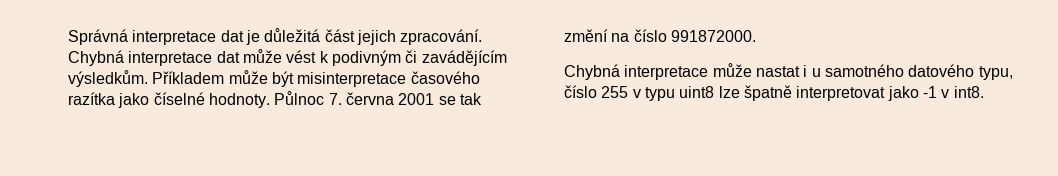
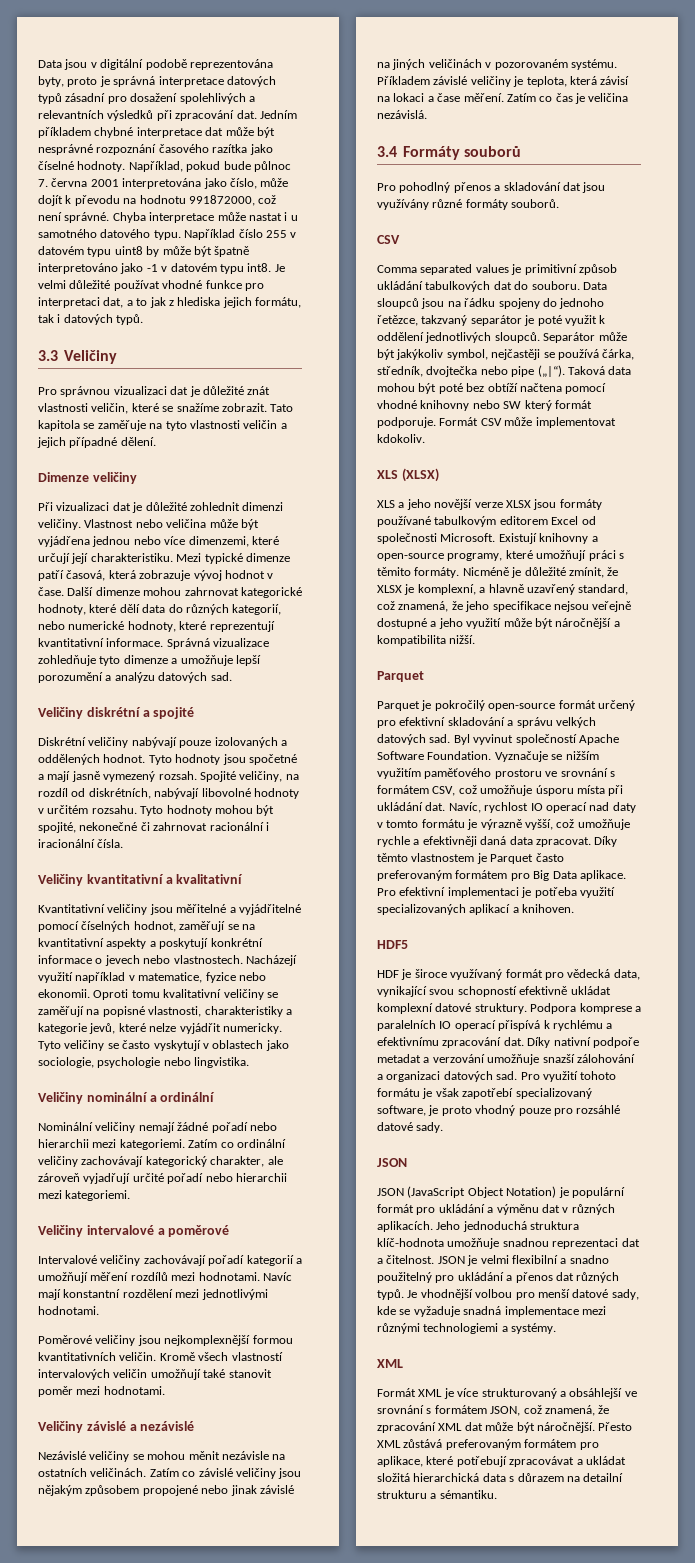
- Správná interpretace dat je důležitá část jejich zpracování. Chybná interpretace dat může vést k podivným či zavádějícím výsledkům. Příkladem může být misinterpretace časového razítka jako číselné hodnoty.
+ Data jsou v digitální podobě reprezentována byty, proto je správná interpretace datových typů zásadní pro dosažení spolehlivých a relevantních výsledků při zpracování dat. Jedním příkladem chybné interpretace dat může být nesprávné rozpoznání časového razítka jako číselné hodnoty.
- Půlnoc 7. června 2001 se tak změní na číslo 991872000.
- Chybná interpretace může nastat i u samotného datového typu, číslo 255 v typu uint8 lze špatně interpretovat jako -1 v int8.
+ Například, pokud bude půlnoc 7. června 2001 interpretována jako číslo, může dojít k převodu na hodnotu 991872000, což není správné. Chyba interpretace může nastat i u samotného datového typu. Například číslo 255 v datovém typu uint8 by může být špatně interpretováno jako -1 v datovém typu int8. Je velmi důležité používat vhodné funkce pro interpretaci dat, a to jak z hlediska jejich formátu, tak i datových typů.
+ 3.3 Veličiny
+ Pro správnou vizualizaci dat je důležité znát vlastnosti veličin, které se snažíme zobrazit. Tato kapitola se zaměřuje na tyto vlastnosti veličin a jejich případné dělení.
+ Dimenze veličiny
+ Při vizualizaci dat je důležité zohlednit dimenzi veličiny. Vlastnost nebo veličina může být vyjádřena jednou nebo více dimenzemi, které určují její charakteristiku. Mezi typické dimenze patří časová, která zobrazuje vývoj hodnot v čase. Další dimenze mohou zahrnovat kategorické hodnoty, které dělí data do různých kategorií, nebo numerické hodnoty, které reprezentují kvantitativní informace. Správná vizualizace zohledňuje tyto dimenze a umožňuje lepší porozumění a analýzu datových sad.
+ Veličiny diskrétní a spojité
+ Diskrétní veličiny nabývají pouze izolovaných a oddělených hodnot. Tyto hodnoty jsou spočetné a mají jasně vymezený rozsah. Spojité veličiny, na rozdíl od diskrétních, nabývají libovolné hodnoty v určitém rozsahu. Tyto hodnoty mohou být spojité, nekonečné či zahrnovat racionální i iracionální čísla.
+ Veličiny kvantitativní a kvalitativní
+ Kvantitativní veličiny jsou měřitelné a vyjádřitelné pomocí číselných hodnot, zaměřují se na kvantitativní aspekty a poskytují konkrétní informace o jevech nebo vlastnostech. Nacházejí využití například v matematice, fyzice nebo ekonomii. Oproti tomu kvalitativní veličiny se zaměřují na popisné vlastnosti, charakteristiky a kategorie jevů, které nelze vyjádřit numericky. Tyto veličiny se často vyskytují v oblastech jako sociologie, psychologie nebo lingvistika.
+ Veličiny nominální a ordinální
+ Nominální veličiny nemají žádné pořadí nebo hierarchii mezi kategoriemi. Zatím co ordinální veličiny zachovávají kategorický charakter, ale zároveň vyjadřují určité pořadí nebo hierarchii mezi kategoriemi.
+ Veličiny intervalové a poměrové
+ Intervalové veličiny zachovávají pořadí kategorií a umožňují měření rozdílů mezi hodnotami. Navíc mají konstantní rozdělení mezi jednotlivými hodnotami.
+ Poměrové veličiny jsou nejkomplexnější formou kvantitativních veličin. Kromě všech vlastností intervalových veličin umožňují také stanovit poměr mezi hodnotami.
+ Veličiny závislé a nezávislé
+ Nezávislé veličiny se mohou měnit nezávisle na ostatních veličinách. Zatím co závislé veličiny jsou nějakým způsobem propojené nebo jinak závislé na jiných veličinách v pozorovaném systému. Příkladem závislé veličiny je teplota, která závisí na lokaci a čase měření. Zatím co čas je veličina nezávislá.
+ 3.4 Formáty souborů
+ Pro pohodlný přenos a skladování dat jsou využívány různé formáty souborů.
+ CSV
+ Comma separated values je primitivní způsob ukládání tabulkových dat do souboru. Data sloupců jsou na řádku spojeny do jednoho řetězce, takzvaný separátor je poté využit k oddělení jednotlivých sloupců. Separátor může být jakýkoliv symbol, nejčastěji se používá čárka, středník, dvojtečka nebo pipe („|“). Taková data mohou být poté bez obtíží načtena pomocí vhodné knihovny nebo SW který formát podporuje. Formát CSV může implementovat kdokoliv.
+ XLS (XLSX)
+ XLS a jeho novější verze XLSX jsou formáty používané tabulkovým editorem Excel od společnosti Microsoft. Existují knihovny a open-source programy, které umožňují práci s těmito formáty. Nicméně je důležité zmínit, že XLSX je komplexní, a hlavně uzavřený standard, což znamená, že jeho specifikace nejsou veřejně dostupné a jeho využití může být náročnější a kompatibilita nižší.
+ Parquet
+ Parquet je pokročilý open-source formát určený pro efektivní skladování a správu velkých datových sad. Byl vyvinut společností Apache Software Foundation. Vyznačuje se nižším využitím paměťového prostoru ve srovnání s formátem CSV, což umožňuje úsporu místa při ukládání dat. Navíc, rychlost IO operací nad daty v tomto formátu je výrazně vyšší, což umožňuje rychle a efektivněji daná data zpracovat. Díky těmto vlastnostem je Parquet často preferovaným formátem pro Big Data aplikace. Pro efektivní implementaci je potřeba využití specializovaných aplikací a knihoven.
+ HDF5
+ HDF je široce využívaný formát pro vědecká data, vynikající svou schopností efektivně ukládat komplexní datové struktury. Podpora komprese a paralelních IO operací přispívá k rychlému a efektivnímu zpracování dat. Díky nativní podpoře metadat a verzování umožňuje snazší zálohování a organizaci datových sad. Pro využití tohoto formátu je však zapotřebí specializovaný software, je proto vhodný pouze pro rozsáhlé datové sady.
+ JSON
+ JSON (JavaScript Object Notation) je populární formát pro ukládání a výměnu dat v různých aplikacích. Jeho jednoduchá struktura klíč-hodnota umožňuje snadnou reprezentaci dat a čitelnost. JSON je velmi flexibilní a snadno použitelný pro ukládání a přenos dat různých typů. Je vhodnější volbou pro menší datové sady, kde se vyžaduje snadná implementace mezi různými technologiemi a systémy.
+ XML
+ Formát XML je více strukturovaný a obsáhlejší ve srovnání s formátem JSON, což znamená, že zpracování XML dat může být náročnější. Přesto XML zůstává preferovaným formátem pro aplikace, které potřebují zpracovávat a ukládat složitá hierarchická data s důrazem na detailní strukturu a sémantiku.

